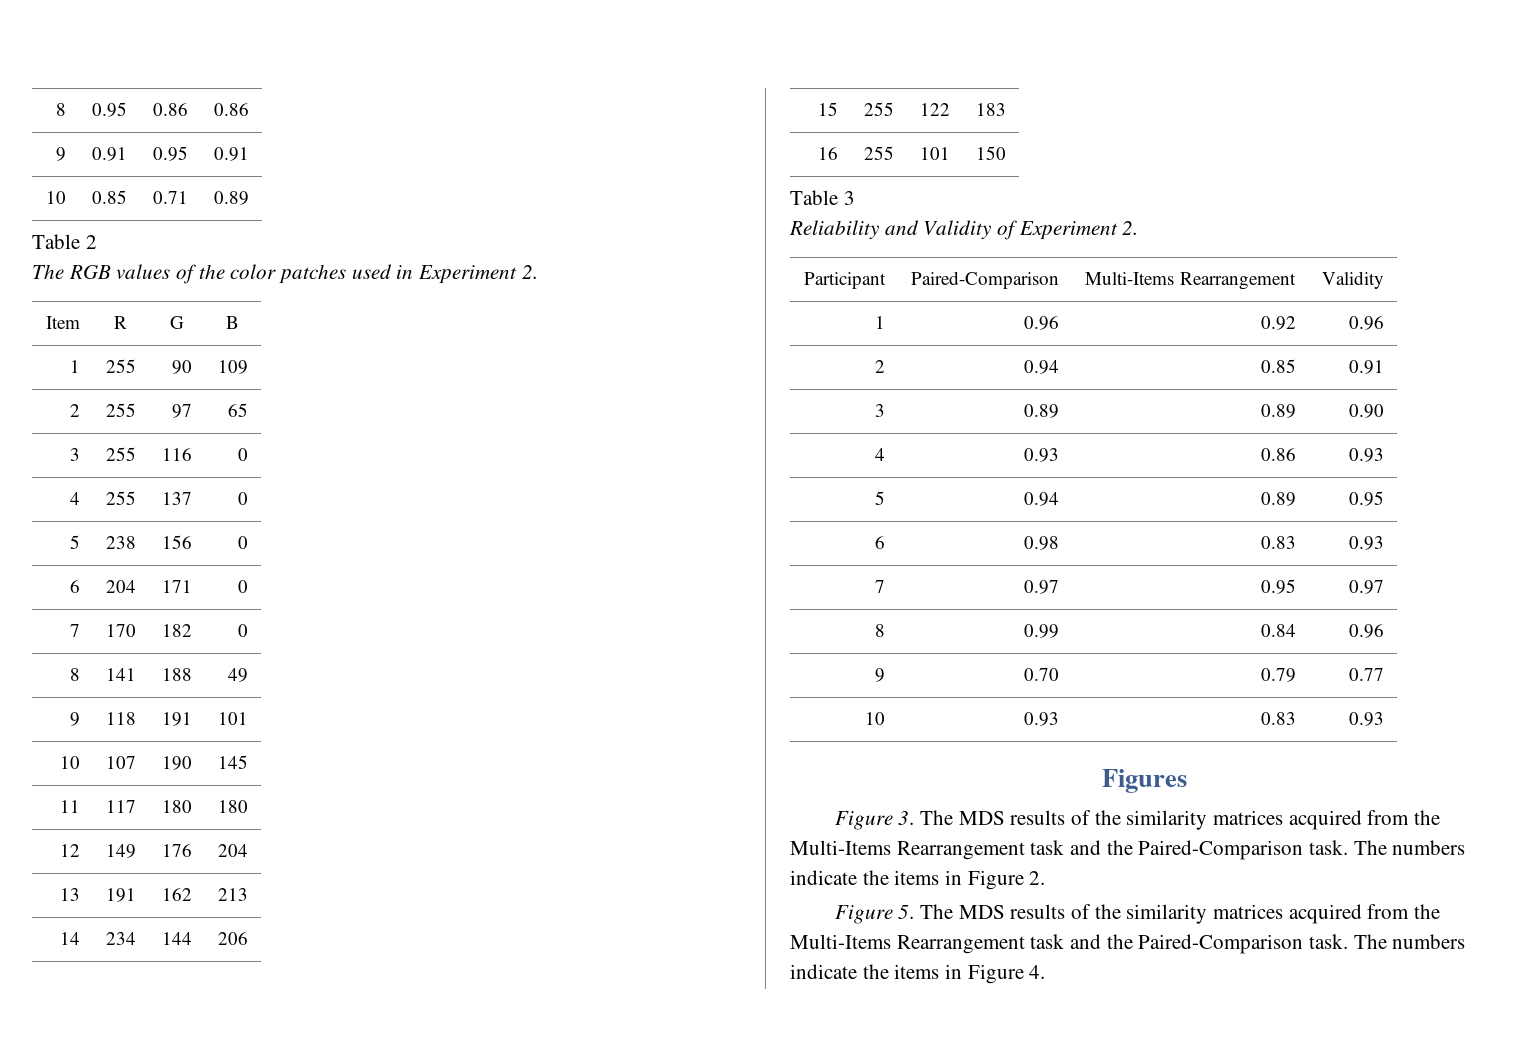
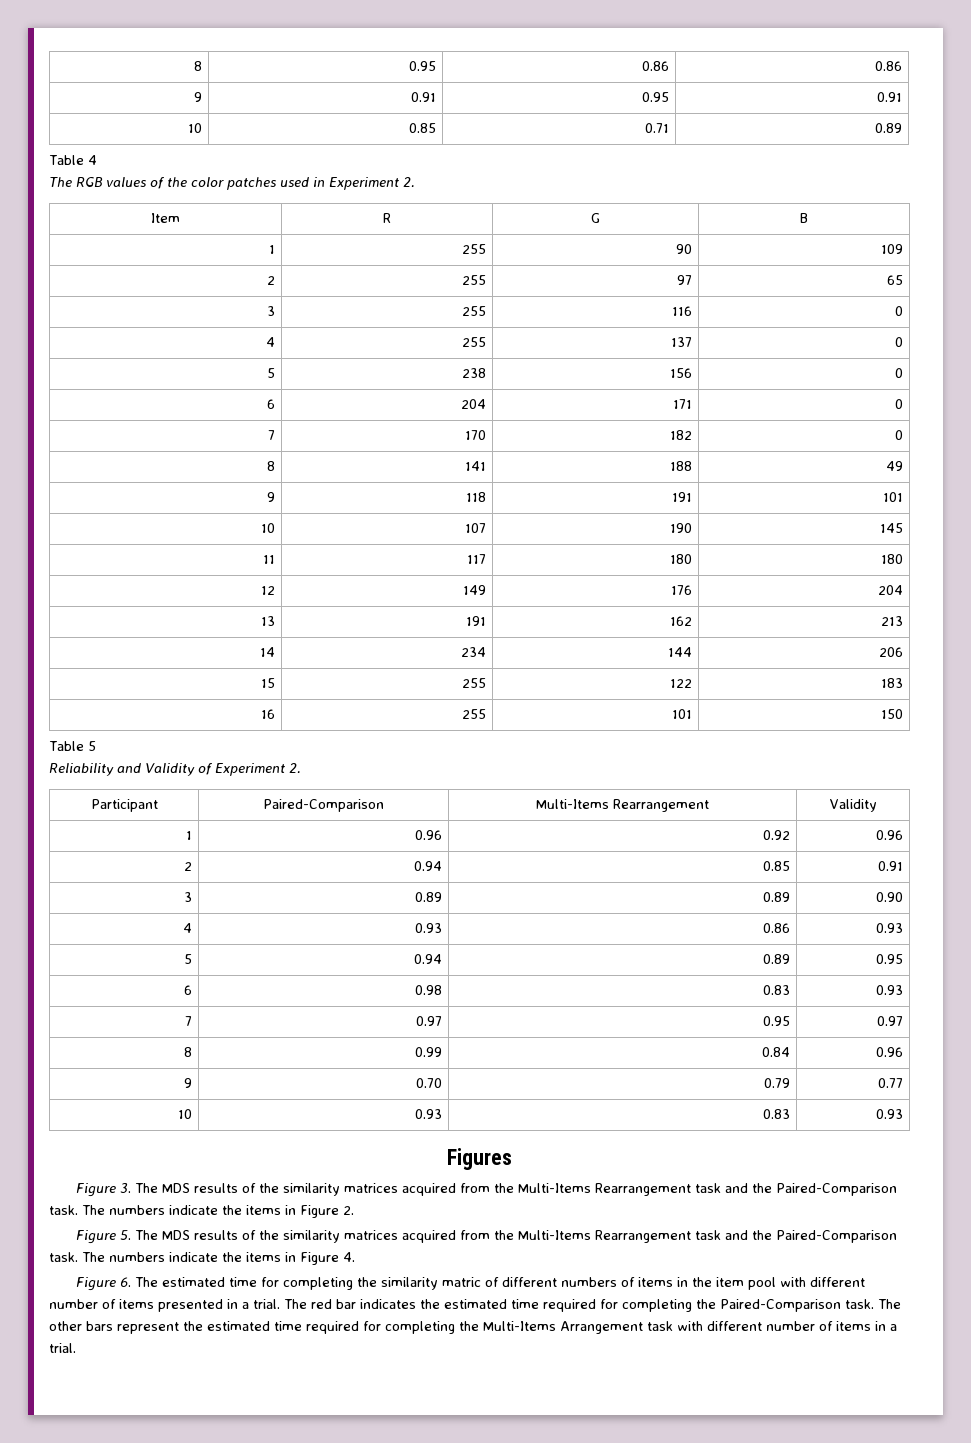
- Table 2
+ Table 4
- Table 3
+ Table 5
+ Figure 6. The estimated time for completing the similarity matric of different numbers of items in the item pool with different number of items presented in a trial. The red bar indicates the estimated time required for completing the Paired-Comparison task. The other bars represent the estimated time required for completing the Multi-Items Arrangement task with different number of items in a trial.

